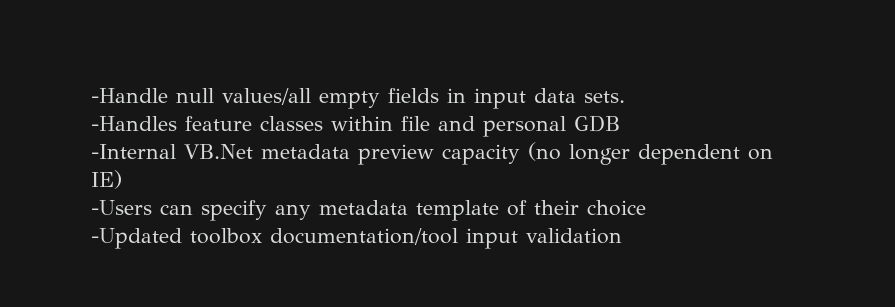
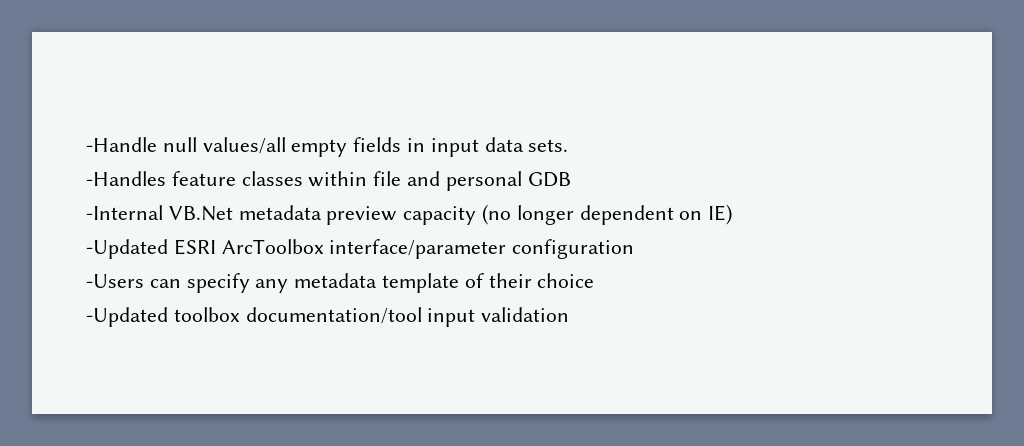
+ -Updated ESRI ArcToolbox interface/parameter configuration

